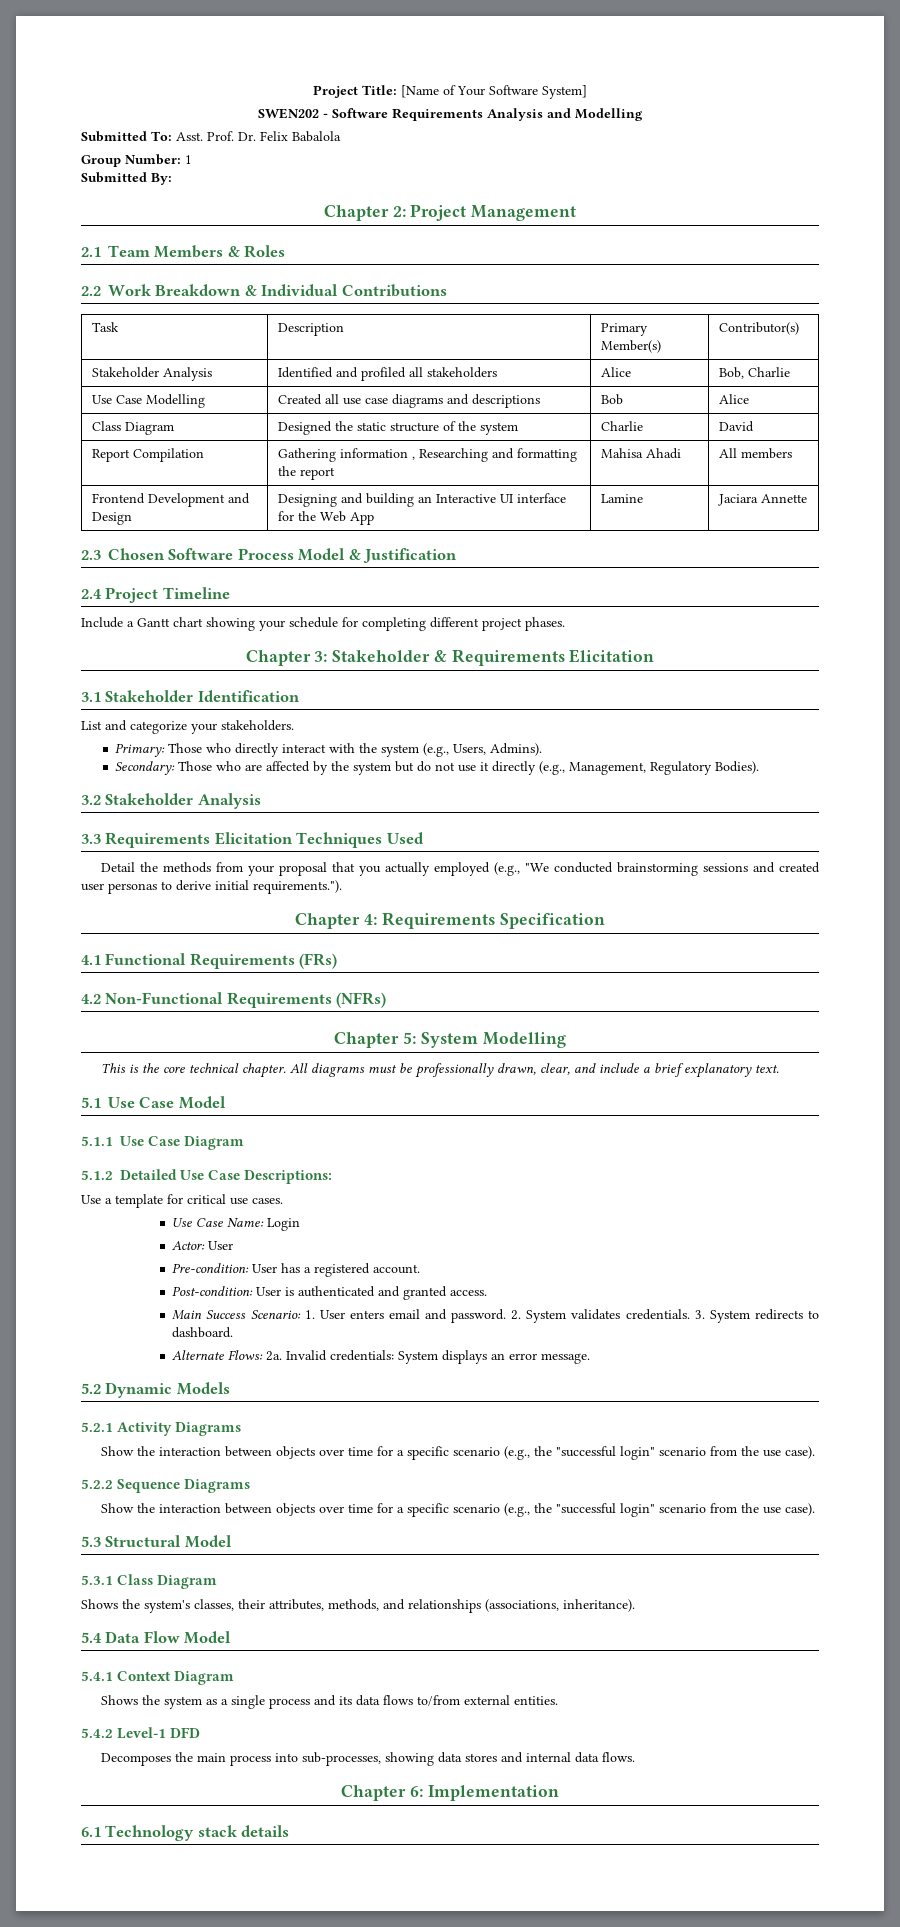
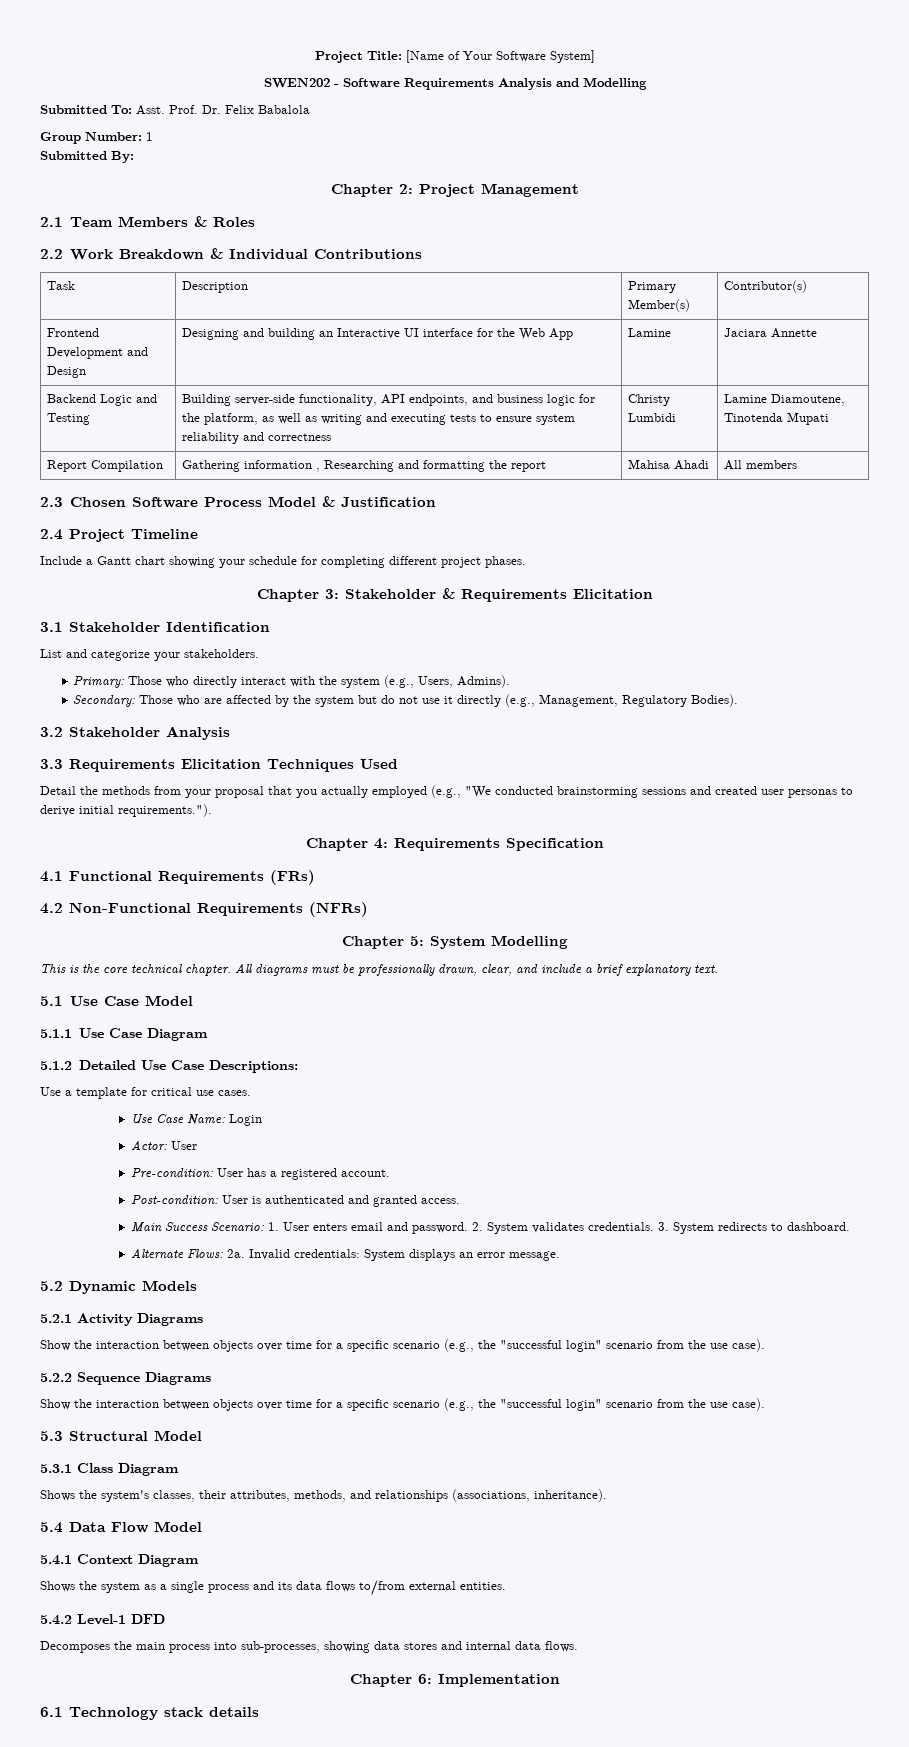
- Stakeholder Analysis | Identified and profiled all stakeholders | Alice | Bob, Charlie
- Use Case Modelling | Created all use case diagrams and descriptions | Bob | Alice
- Class Diagram | Designed the static structure of the system | Charlie | David
- Report Compilation | Gathering information , Researching and formatting the report | Mahisa Ahadi | All members
+ Backend Logic and Testing | Building server-side functionality, API endpoints, and business logic for the platform, as well as writing and executing tests to ensure system reliability and correctness | Christy Lumbidi | Lamine Diamoutene, Tinotenda Mupati
+ Report Compilation | Gathering information , Researching and formatting the report | Mahisa Ahadi | All members

